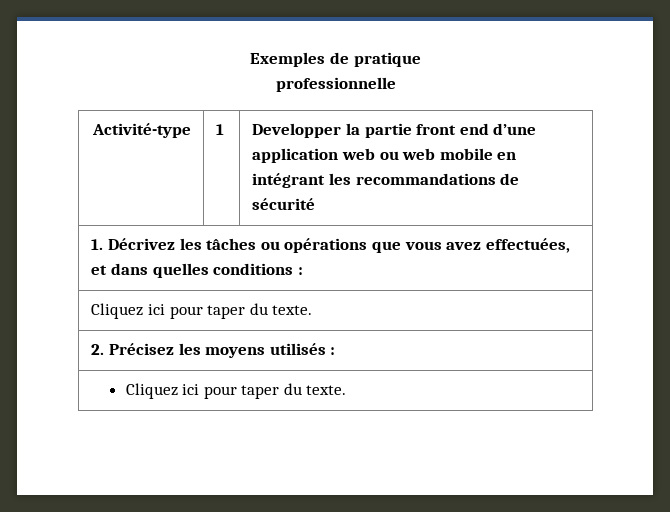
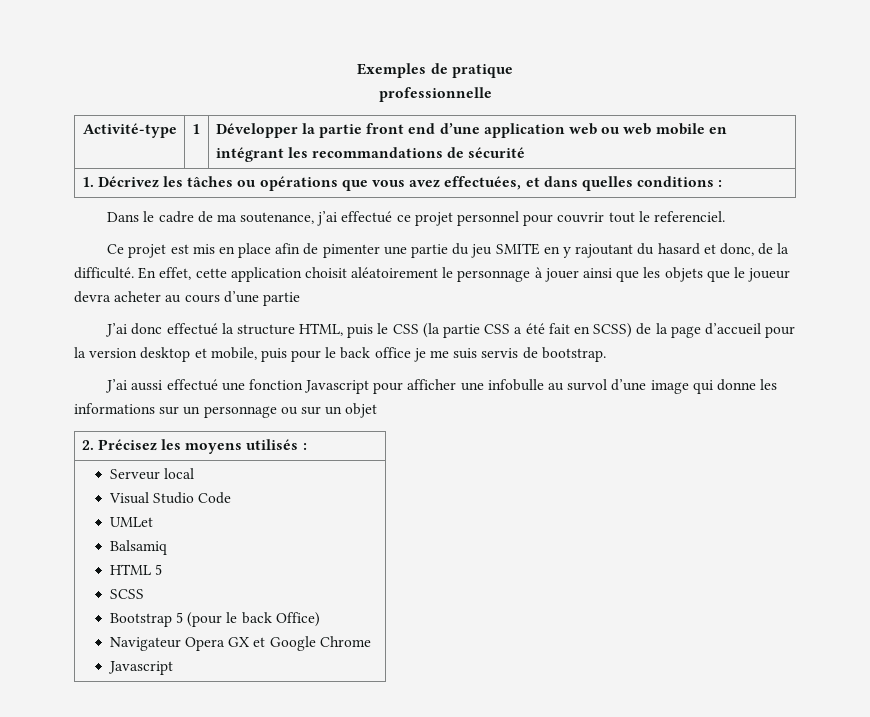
- Activité-type | 1 | Developper la partie front end d’une application web ou web mobile en intégrant les recommandations de sécurité
+ Activité-type | 1 | Développer la partie front end d’une application web ou web mobile en intégrant les recommandations de sécurité
  1. Décrivez les tâches ou opérations que vous avez effectuées, et dans quelles conditions :
- Cliquez ici pour taper du texte.
+ Dans le cadre de ma soutenance, j’ai effectué ce projet personnel pour couvrir tout le referenciel.
+ Ce projet est mis en place afin de pimenter une partie du jeu SMITE en y rajoutant du hasard et donc, de la difficulté. En effet, cette application choisit aléatoirement le personnage à jouer ainsi que les objets que le joueur devra acheter au cours d’une partie
+ J’ai donc effectué la structure HTML, puis le CSS (la partie CSS a été fait en SCSS) de la page d’accueil pour la version desktop et mobile, puis pour le back office je me suis servis de bootstrap.
+ J’ai aussi effectué une fonction Javascript pour afficher une infobulle au survol d’une image qui donne les informations sur un personnage ou sur un objet
  2. Précisez les moyens utilisés :
- Cliquez ici pour taper du texte.
+ Serveur local
+ Visual Studio Code
+ UMLet
+ Balsamiq
+ HTML 5
+ SCSS
+ Bootstrap 5 (pour le back Office)
+ Navigateur Opera GX et Google Chrome
+ Javascript

